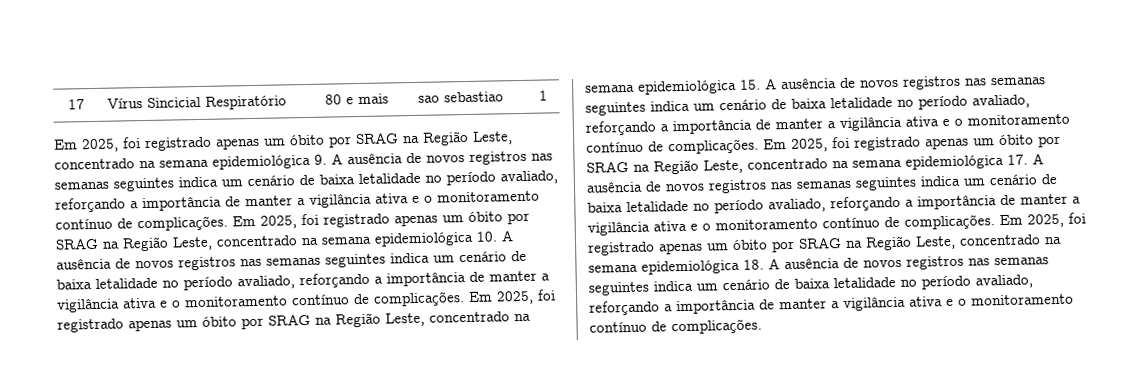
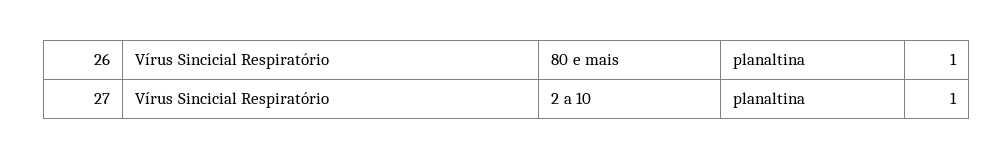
- 17 | Vírus Sincicial Respiratório | 80 e mais | sao sebastiao | 1
- Em 2025, foi registrado apenas um óbito por SRAG na Região Leste, concentrado na semana epidemiológica 9. A ausência de novos registros nas semanas seguintes indica um cenário de baixa letalidade no período avaliado, reforçando a importância de manter a vigilância ativa e o monitoramento contínuo de complicações. Em 2025, foi registrado apenas um óbito por SRAG na Região Leste, concentrado na semana epidemiológica 10. A ausência de novos registros nas semanas seguintes indica um cenário de baixa letalidade no período avaliado, reforçando a importância de manter a vigilância ativa e o monitoramento contínuo de complicações. Em 2025, foi registrado apenas um óbito por SRAG na Região Leste, concentrado na semana epidemiológica 15. A ausência de novos registros nas semanas seguintes indica um cenário de baixa letalidade no período avaliado, reforçando a importância de manter a vigilância ativa e o monitoramento contínuo de complicações. Em 2025, foi registrado apenas um óbito por SRAG na Região Leste, concentrado na semana epidemiológica 17. A ausência de novos registros nas semanas seguintes indica um cenário de baixa letalidade no período avaliado, reforçando a importância de manter a vigilância ativa e o monitoramento contínuo de complicações. Em 2025, foi registrado apenas um óbito por SRAG na Região Leste, concentrado na semana epidemiológica 18. A ausência de novos registros nas semanas seguintes indica um cenário de baixa letalidade no período avaliado, reforçando a importância de manter a vigilância ativa e o monitoramento contínuo de complicações.
+ 26 | Vírus Sincicial Respiratório | 80 e mais | planaltina | 1
+ 27 | Vírus Sincicial Respiratório | 2 a 10 | planaltina | 1

